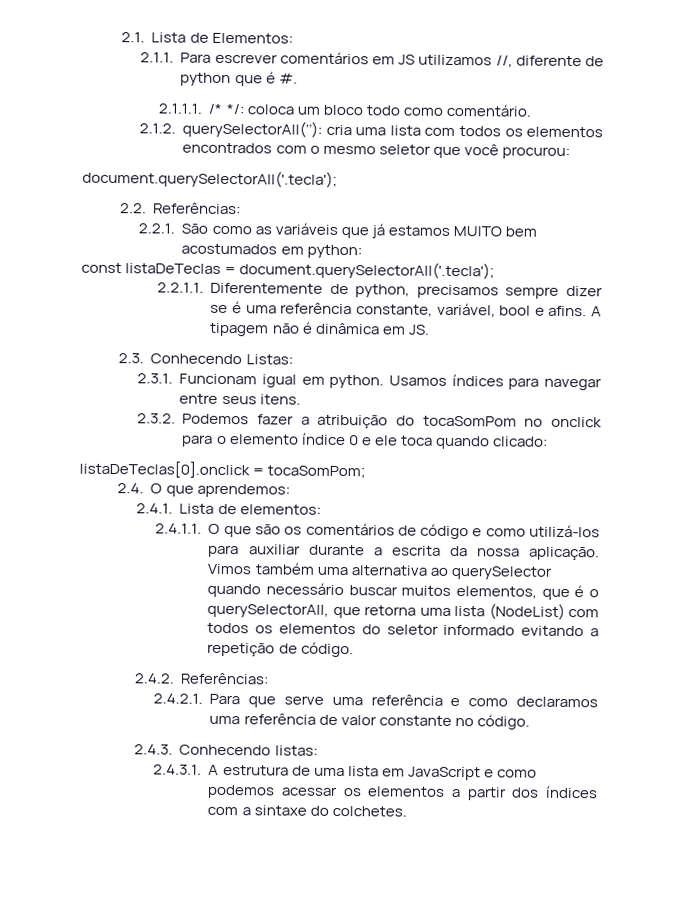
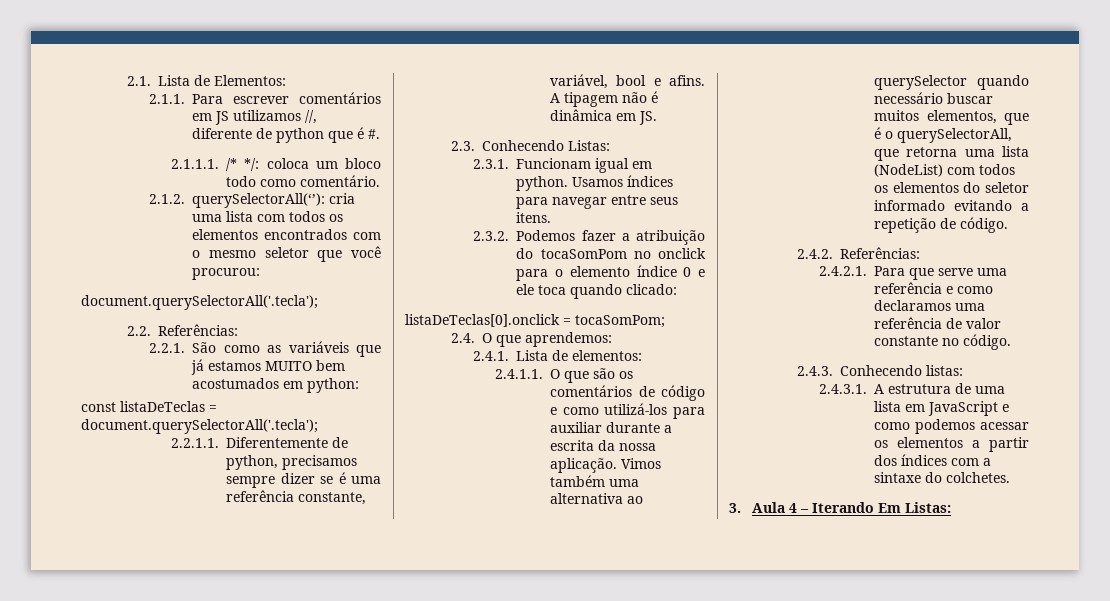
+ 3. Aula 4 – Iterando Em Listas:

